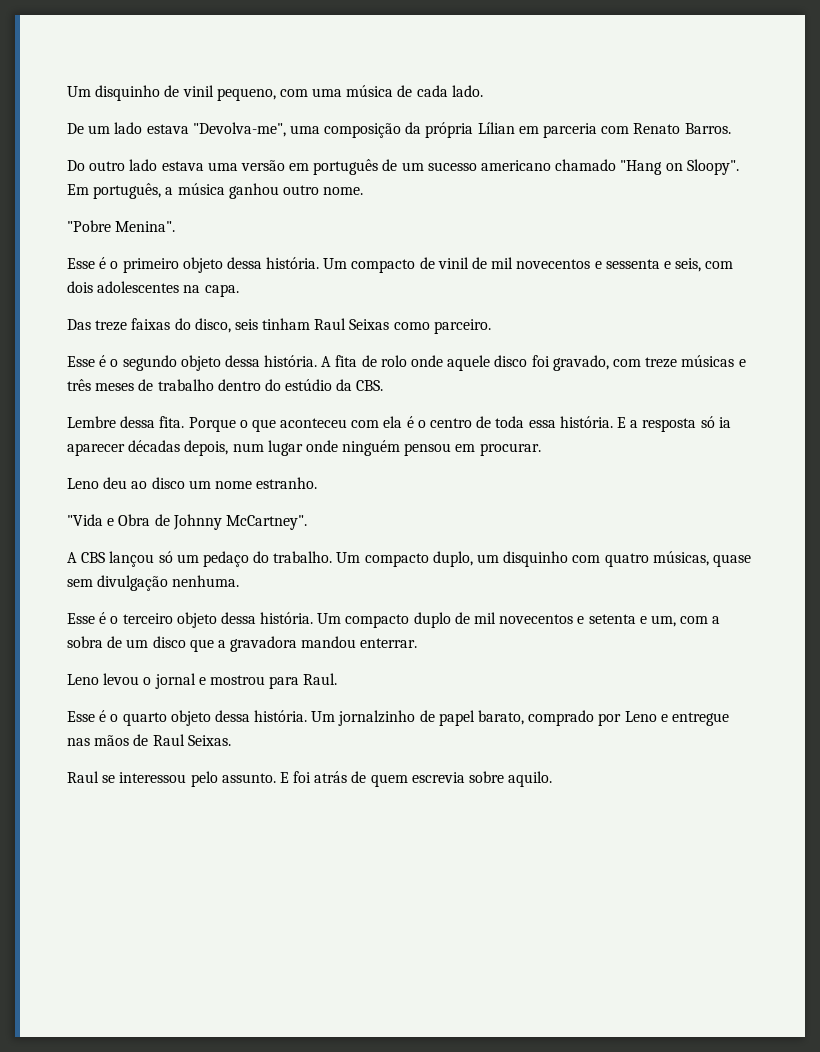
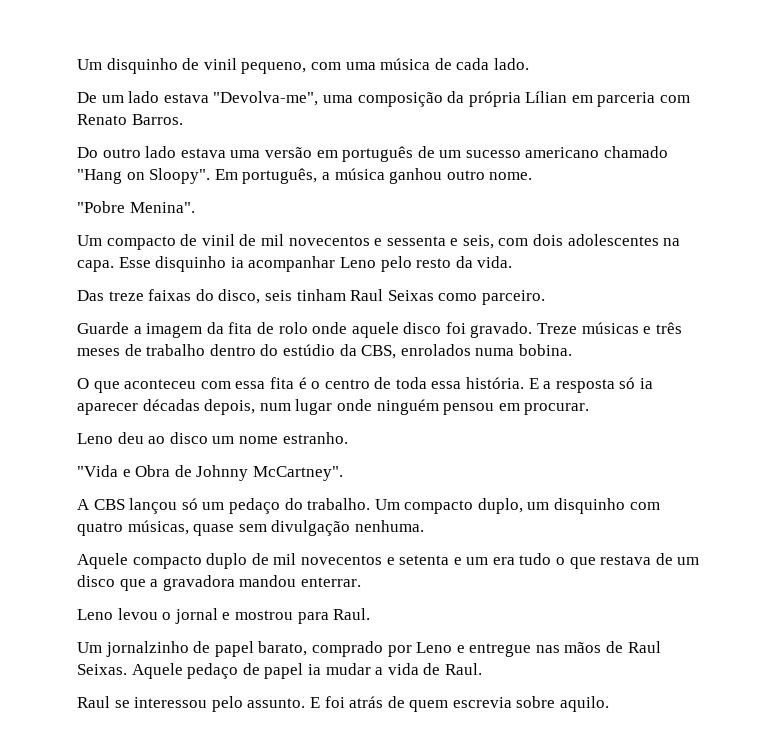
- Esse é o primeiro objeto dessa história.
+ Esse disquinho ia acompanhar Leno pelo resto da vida.
- Esse é o segundo objeto dessa história. A fita de rolo onde aquele disco foi gravado, com treze músicas e três meses de trabalho dentro do estúdio da CBS.
- Lembre dessa fita. Porque o que aconteceu com ela é o centro de toda essa história.
+ Guarde a imagem da fita de rolo onde aquele disco foi gravado. Treze músicas e três meses de trabalho dentro do estúdio da CBS, enrolados numa bobina.
+ O que aconteceu com essa fita é o centro de toda essa história.
- Esse é o terceiro objeto dessa história. Um compacto duplo de mil novecentos e setenta e um, com a sobra de um disco que a gravadora mandou enterrar.
+ Aquele compacto duplo de mil novecentos e setenta e um era tudo o que restava de um disco que a gravadora mandou enterrar.
- Esse é o quarto objeto dessa história.
+ Aquele pedaço de papel ia mudar a vida de Raul.

